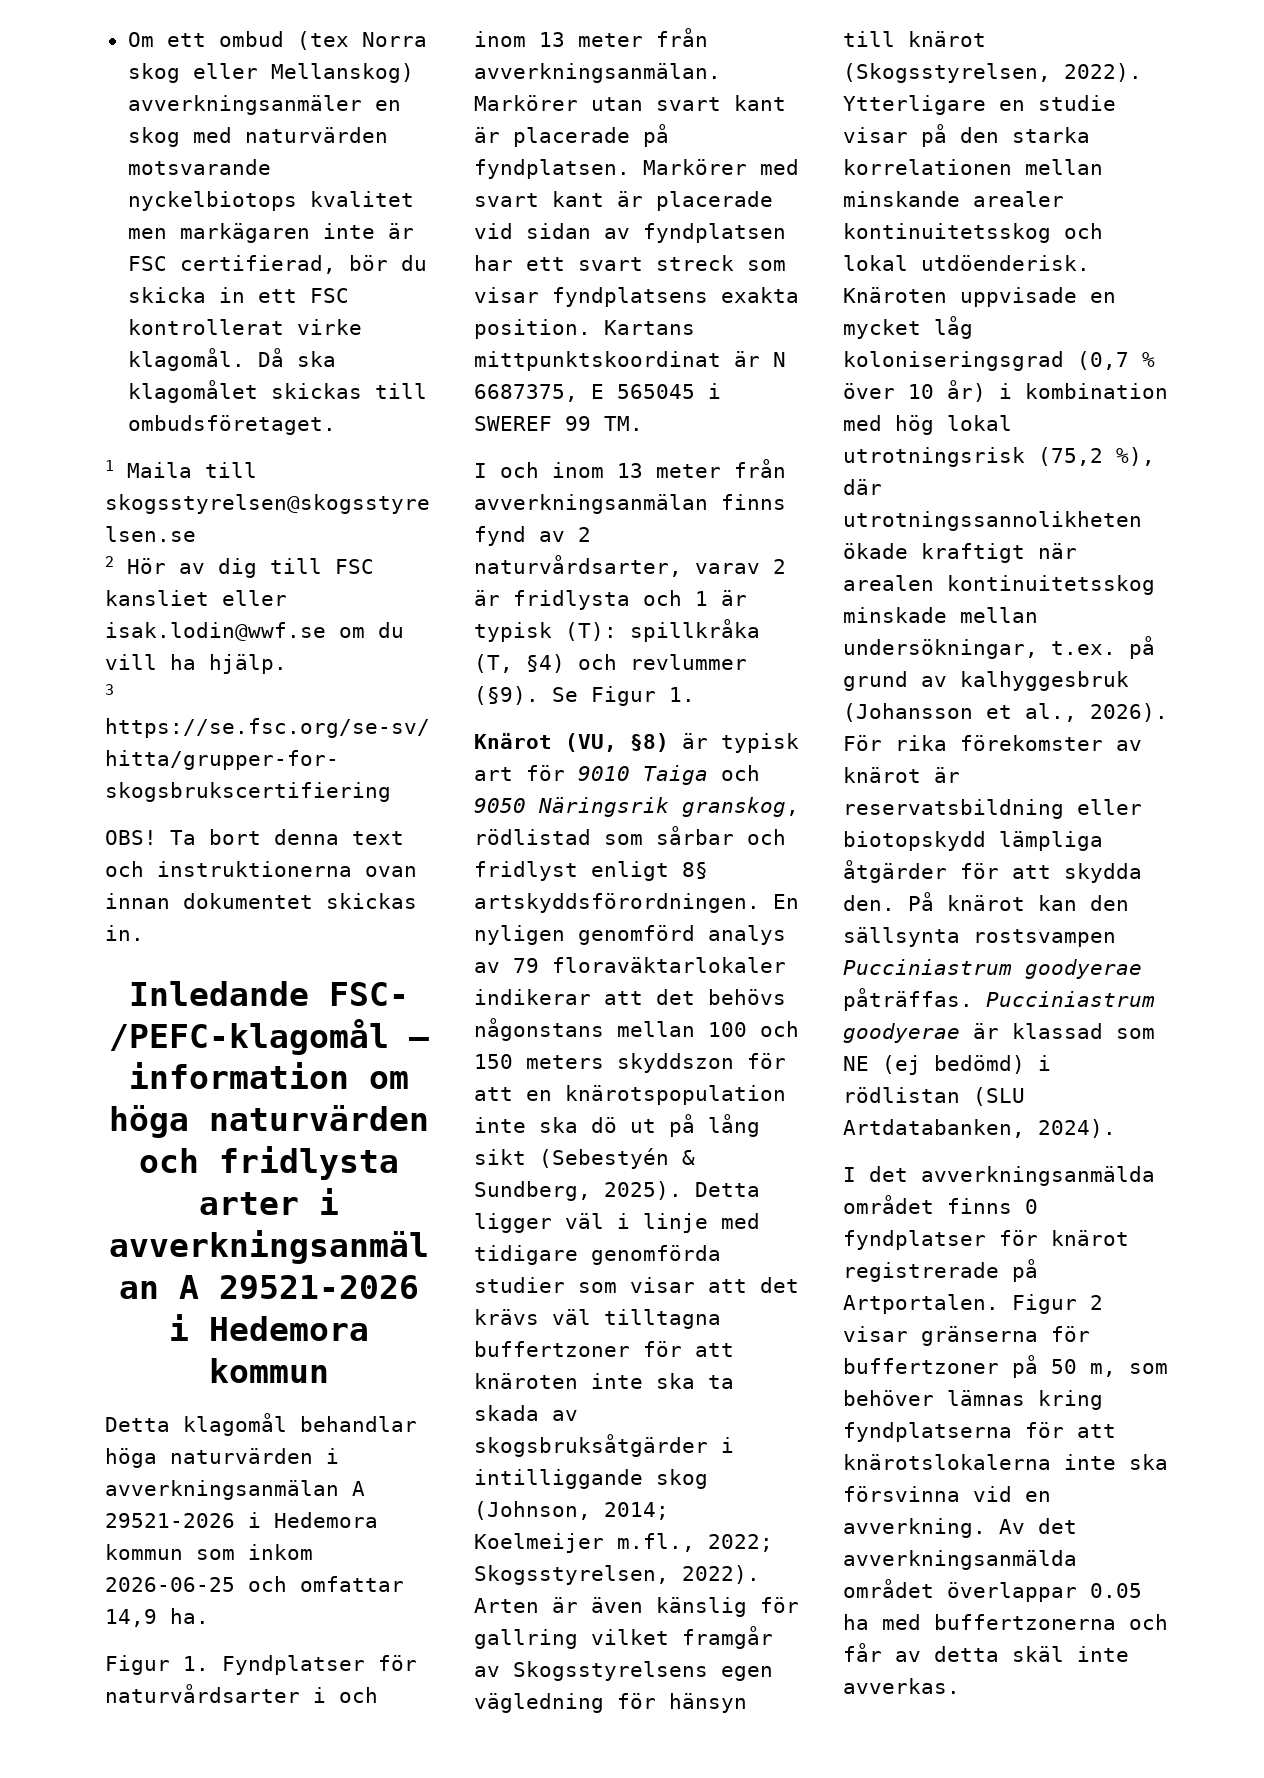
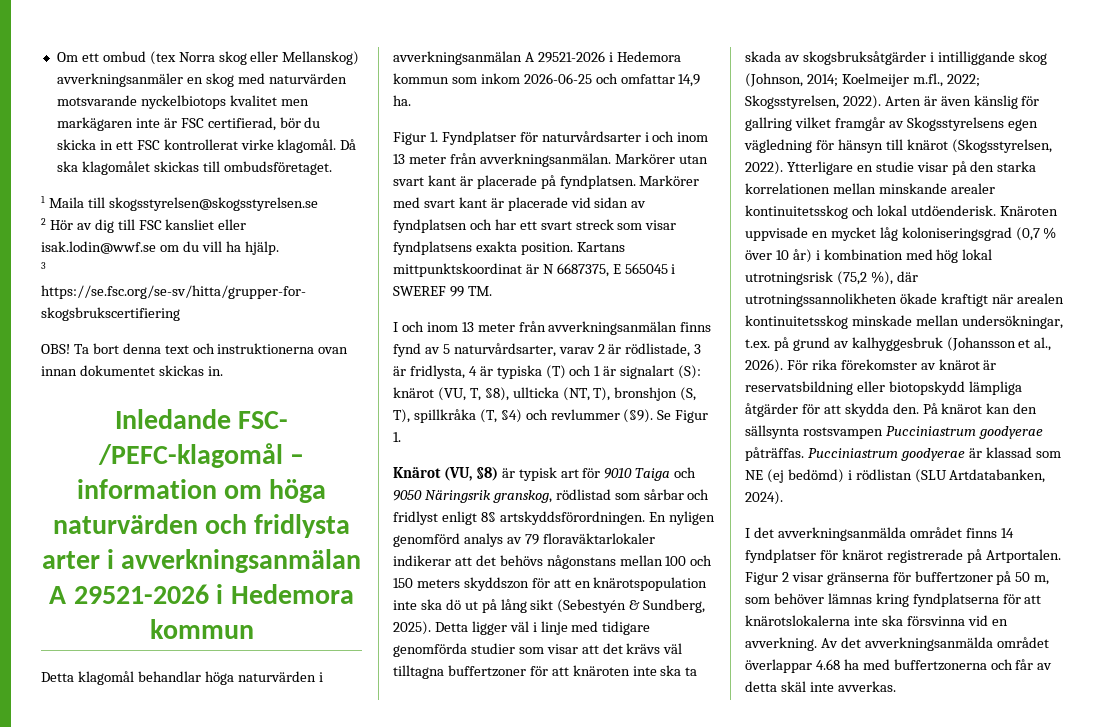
- Markörer med svart kant är placerade vid sidan av fyndplatsen har ett svart streck som visar fyndplatsens exakta position.
+ Markörer med svart kant är placerade vid sidan av fyndplatsen och har ett svart streck som visar fyndplatsens exakta position.
- I och inom 13 meter från avverkningsanmälan finns fynd av 2 naturvårdsarter, varav 2 är fridlysta och 1 är typisk (T): spillkråka (T, §4) och revlummer (§9).
+ I och inom 13 meter från avverkningsanmälan finns fynd av 5 naturvårdsarter, varav 2 är rödlistade, 3 är fridlysta, 4 är typiska (T) och 1 är signalart (S): knärot (VU, T, §8), ullticka (NT, T), bronshjon (S, T), spillkråka (T, §4) och revlummer (§9).
- I det avverkningsanmälda området finns 0 fyndplatser för knärot registrerade på Artportalen.
+ I det avverkningsanmälda området finns 14 fyndplatser för knärot registrerade på Artportalen.
- Av det avverkningsanmälda området överlappar 0.05 ha med buffertzonerna och får av detta skäl inte avverkas.
+ Av det avverkningsanmälda området överlappar 4.68 ha med buffertzonerna och får av detta skäl inte avverkas.

